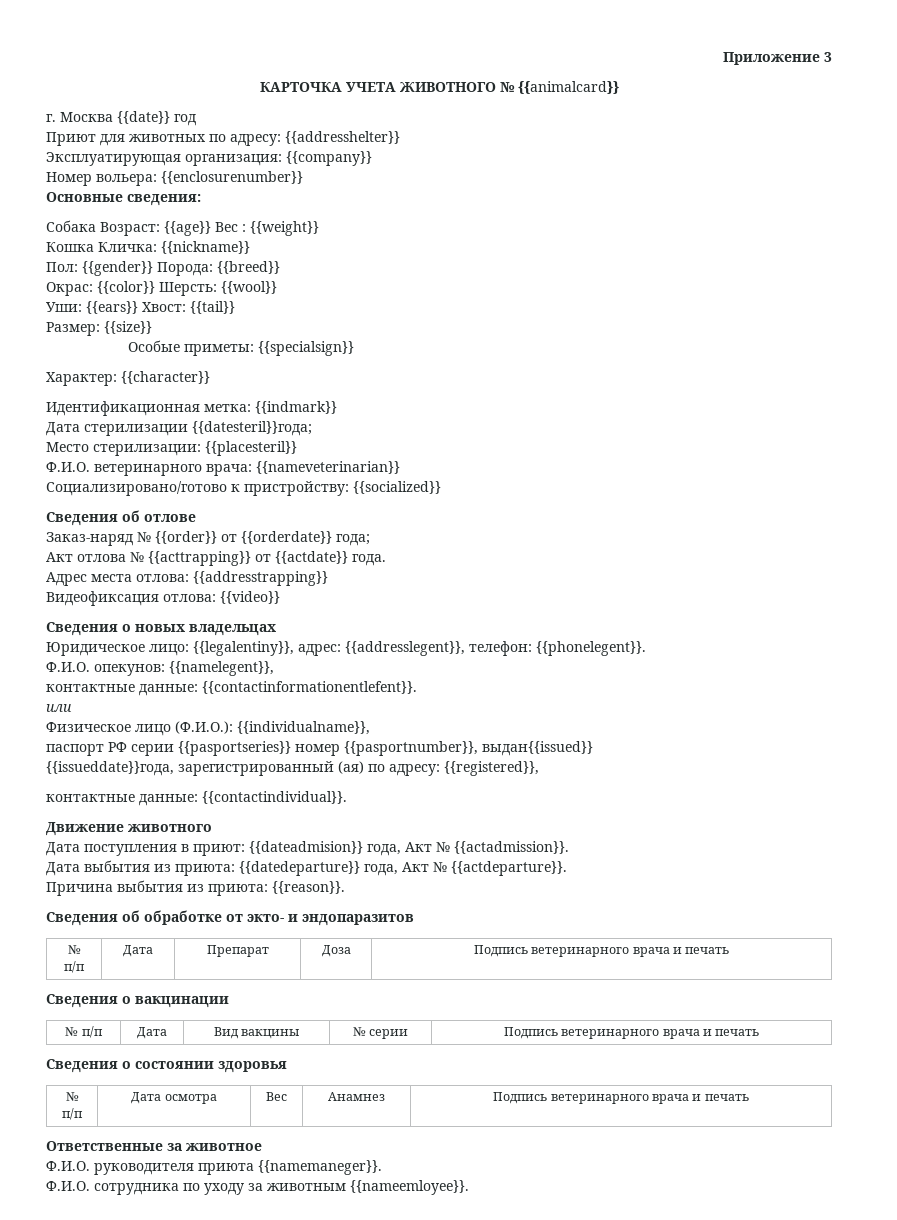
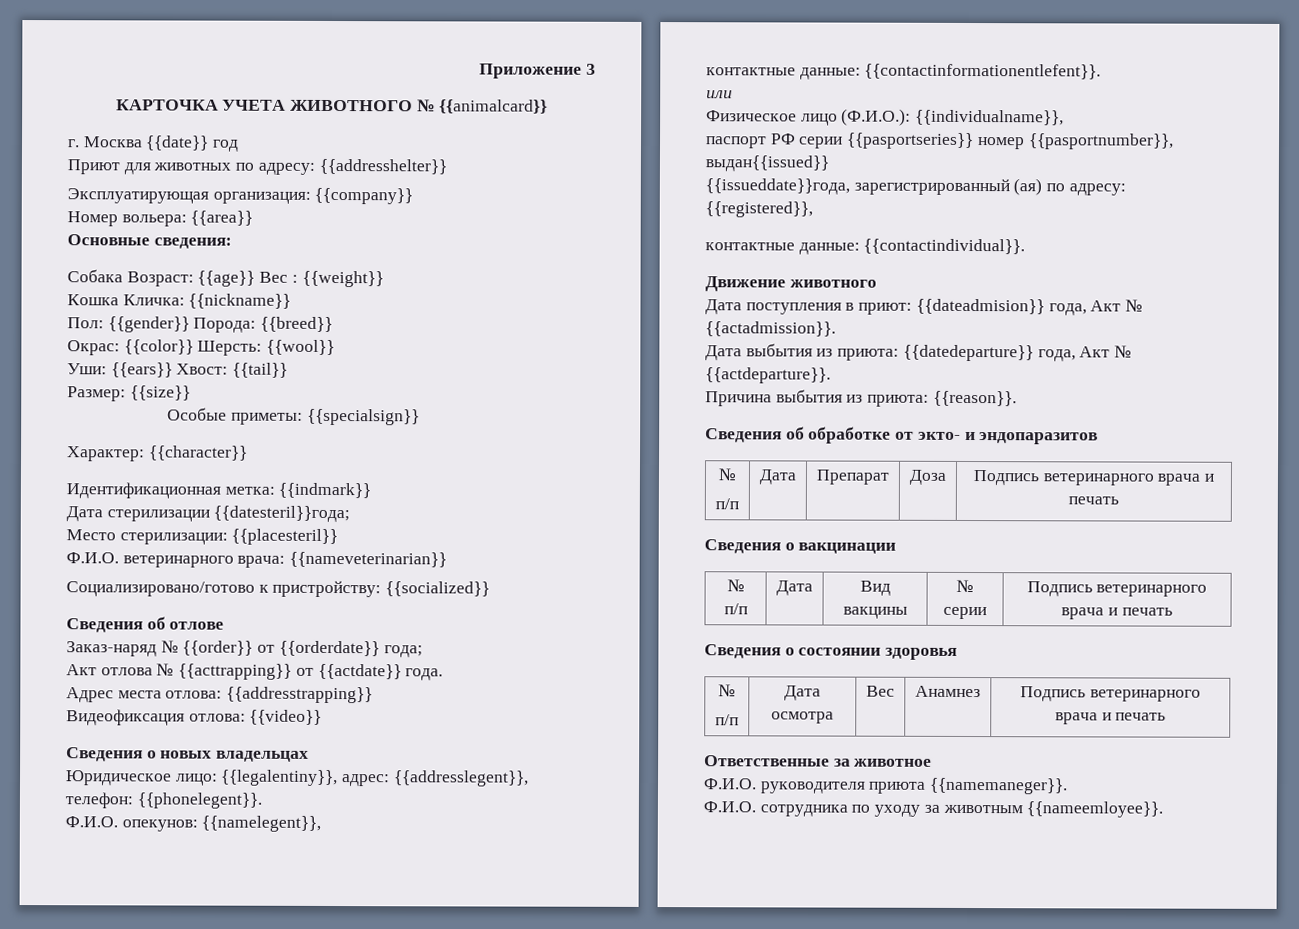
- Номер вольера: {{enclosurenumber}}
+ Номер вольера: {{area}}

